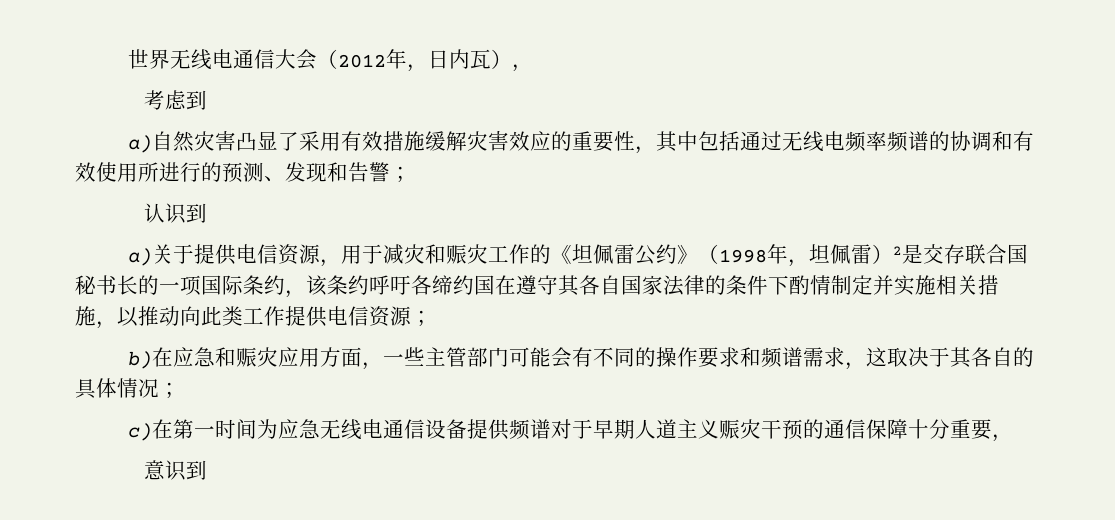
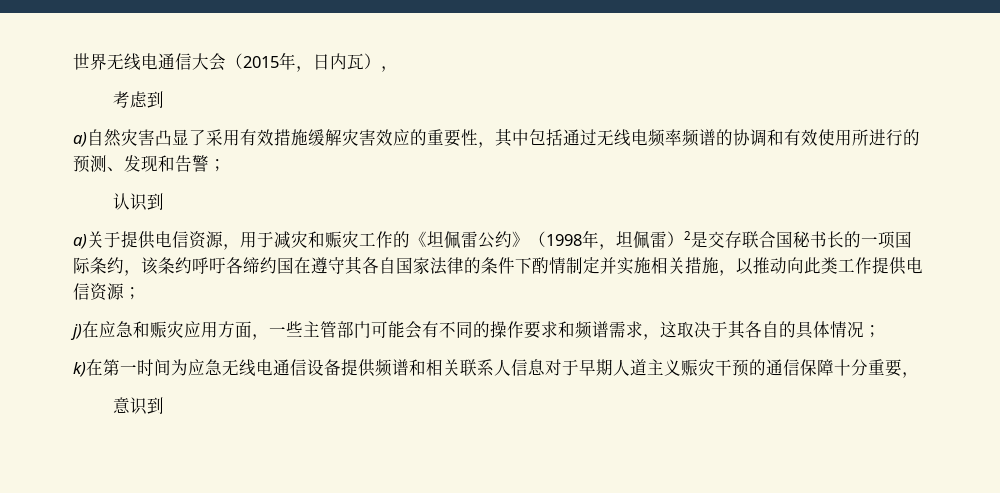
- 世界无线电通信大会（2012年，日内瓦），
+ 世界无线电通信大会（2015年，日内瓦），
- b)在应急和赈灾应用方面，一些主管部门可能会有不同的操作要求和频谱需求，这取决于其各自的具体情况；
+ j)在应急和赈灾应用方面，一些主管部门可能会有不同的操作要求和频谱需求，这取决于其各自的具体情况；
- c)在第一时间为应急无线电通信设备提供频谱对于早期人道主义赈灾干预的通信保障十分重要，
+ k)在第一时间为应急无线电通信设备提供频谱和相关联系人信息对于早期人道主义赈灾干预的通信保障十分重要，

